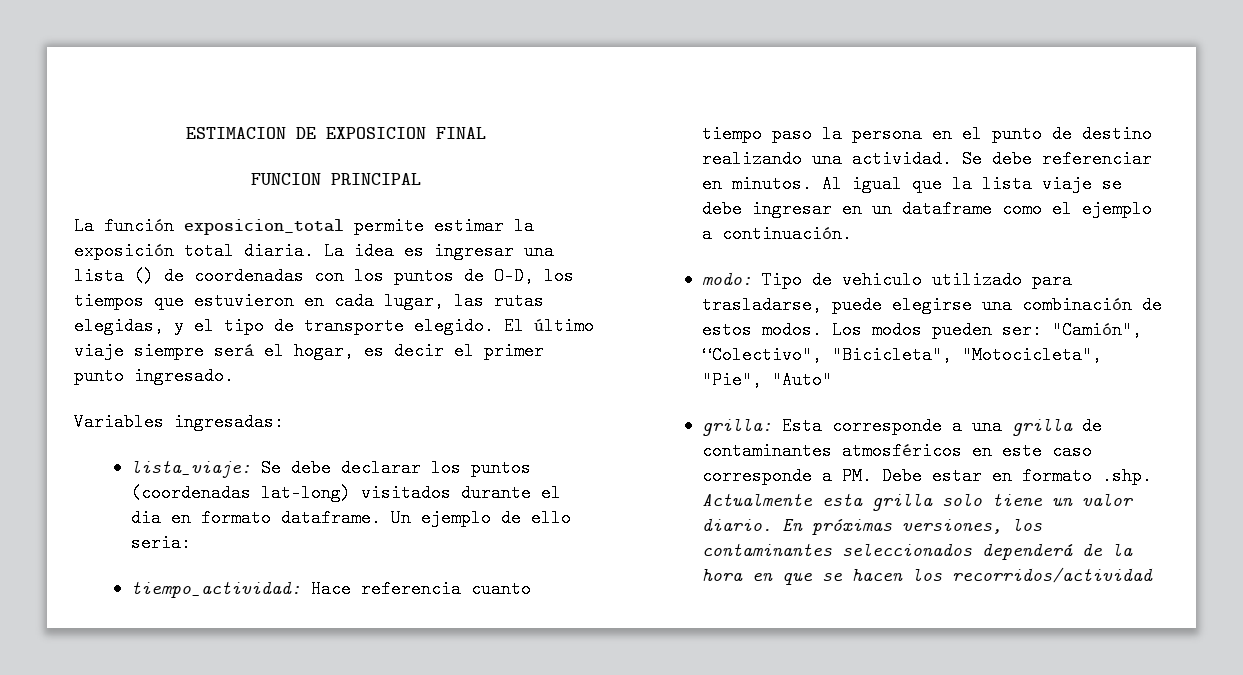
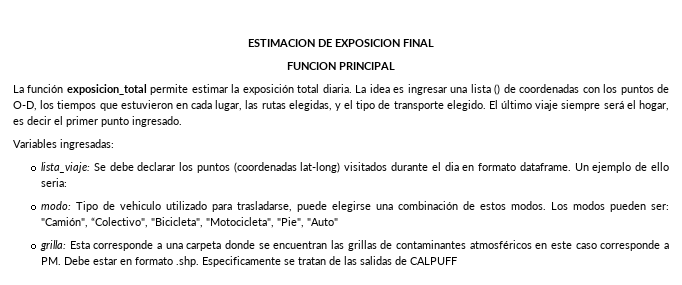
- tiempo_actividad: Hace referencia cuanto tiempo paso la persona en el punto de destino realizando una actividad. Se debe referenciar en minutos. Al igual que la lista viaje se debe ingresar en un dataframe como el ejemplo a continuación.
- grilla: Esta corresponde a una grilla de contaminantes atmosféricos en este caso corresponde a PM. Debe estar en formato .shp. Actualmente esta grilla solo tiene un valor diario. En próximas versiones, los contaminantes seleccionados dependerá de la hora en que se hacen los recorridos/actividad
+ grilla: Esta corresponde a una carpeta donde se encuentran las grillas de contaminantes atmosféricos en este caso corresponde a PM. Debe estar en formato .shp. Especificamente se tratan de las salidas de CALPUFF

